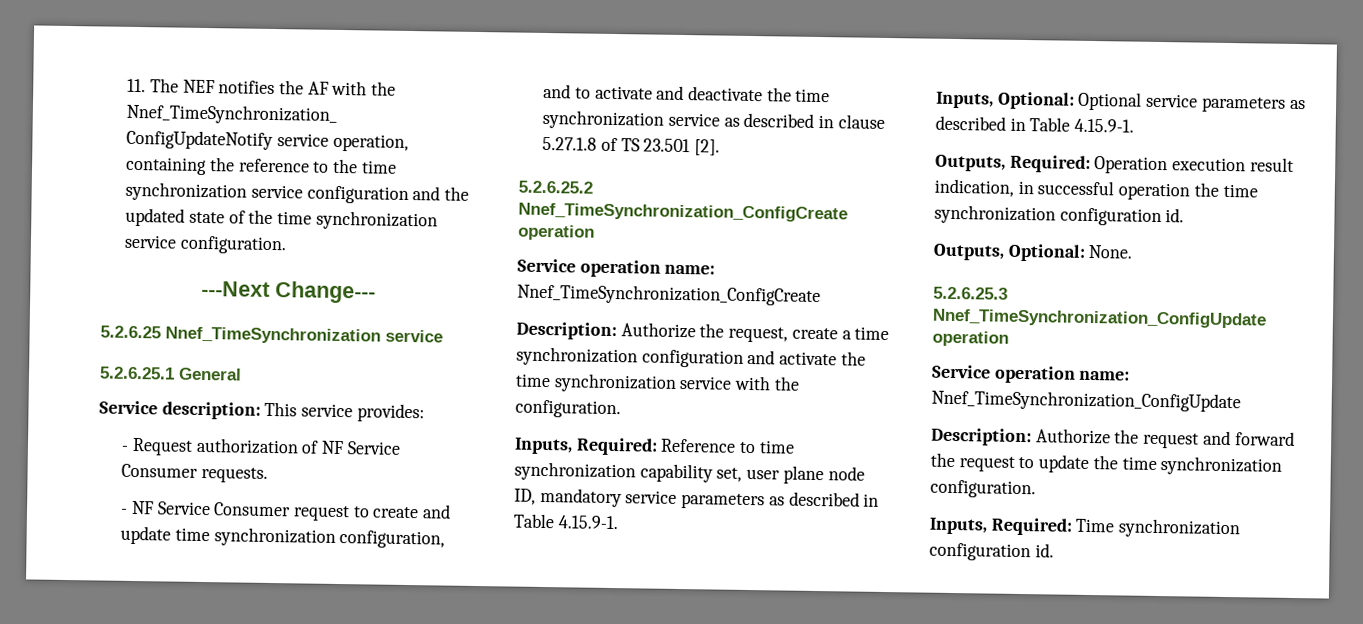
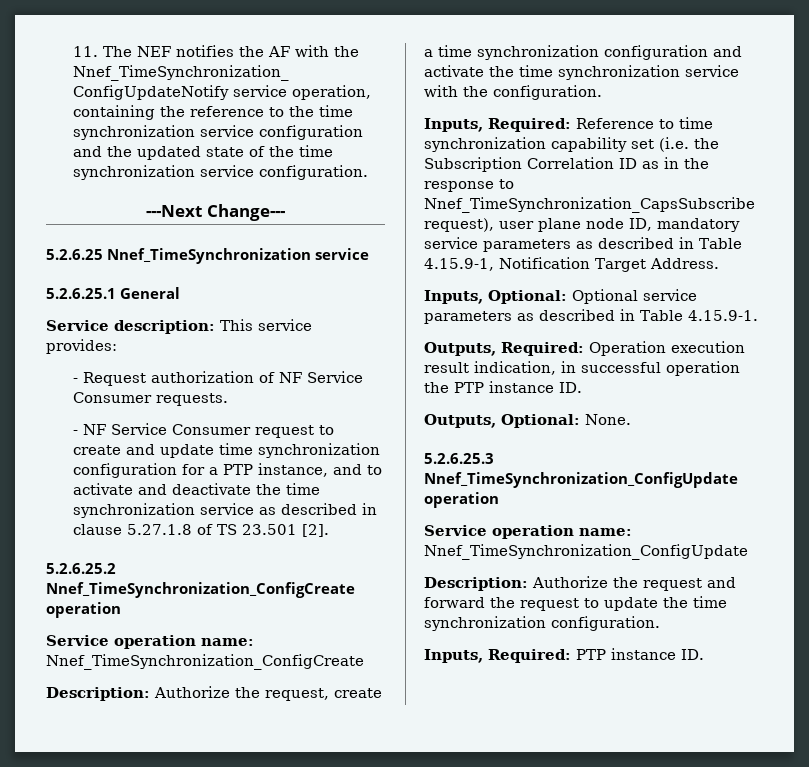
- - NF Service Consumer request to create and update time synchronization configuration, and to activate and deactivate the time synchronization service as described in clause 5.27.1.8 of TS 23.501 [2].
+ - NF Service Consumer request to create and update time synchronization configuration for a PTP instance, and to activate and deactivate the time synchronization service as described in clause 5.27.1.8 of TS 23.501 [2].
- Inputs, Required: Reference to time synchronization capability set, user plane node ID, mandatory service parameters as described in Table 4.15.9-1.
+ Inputs, Required: Reference to time synchronization capability set (i.e. the Subscription Correlation ID as in the response to Nnef_TimeSynchronization_CapsSubscribe request), user plane node ID, mandatory service parameters as described in Table 4.15.9-1, Notification Target Address.
- Outputs, Required: Operation execution result indication, in successful operation the time synchronization configuration id.
+ Outputs, Required: Operation execution result indication, in successful operation the PTP instance ID.
- Inputs, Required: Time synchronization configuration id.
+ Inputs, Required: PTP instance ID.

